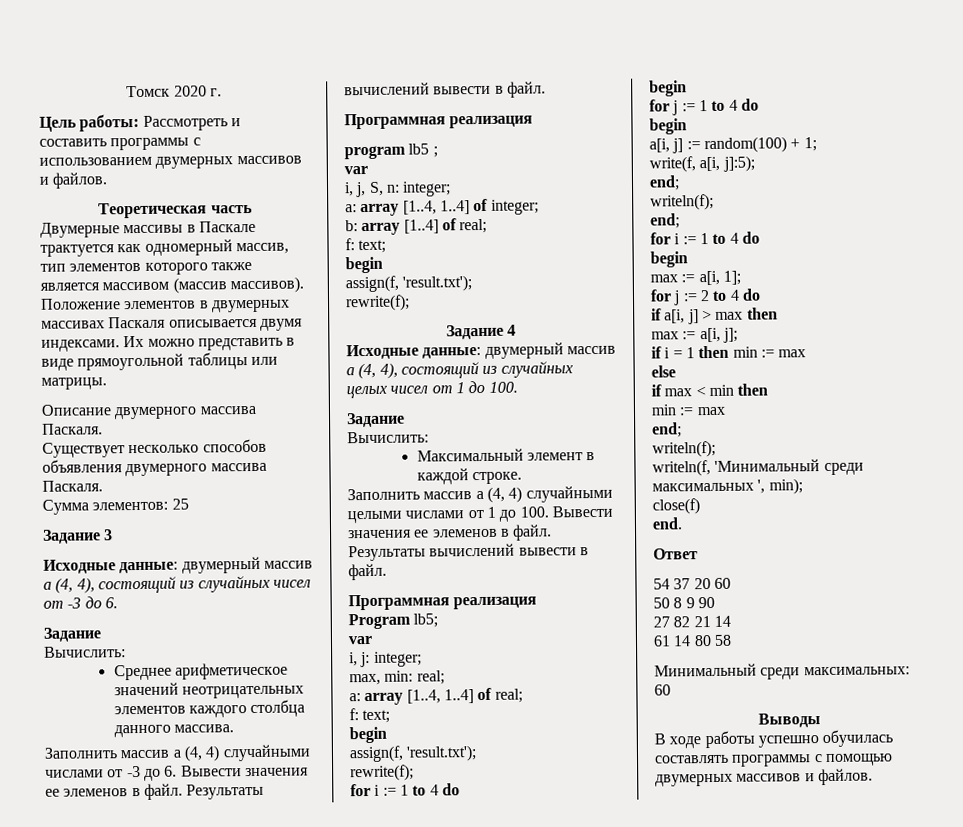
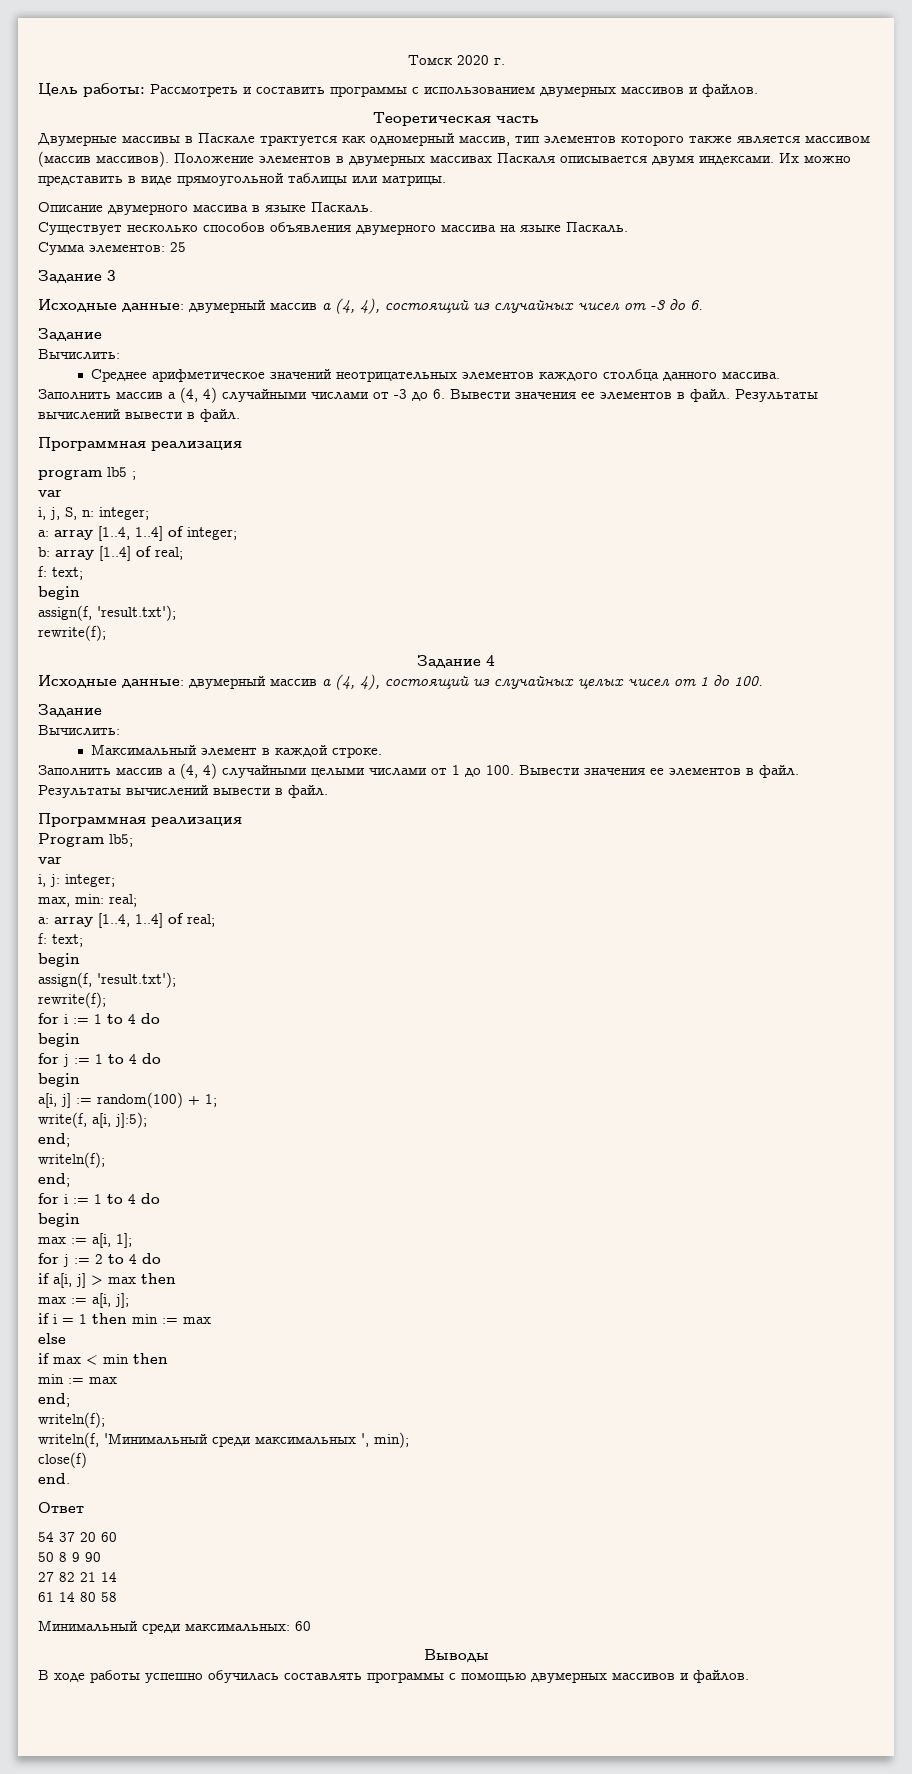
- Описание двумерного массива Паскаля.
+ Описание двумерного массива в языке Паскаль.
- Существует несколько способов объявления двумерного массива Паскаля.
+ Существует несколько способов объявления двумерного массива на языке Паскаль.
- Заполнить массив а (4, 4) случайными числами от -3 до 6. Вывести значения ее элеменов в файл.
+ Заполнить массив а (4, 4) случайными числами от -3 до 6. Вывести значения ее элементов в файл.
- Заполнить массив а (4, 4) случайными целыми числами от 1 до 100. Вывести значения ее элеменов в файл.
+ Заполнить массив а (4, 4) случайными целыми числами от 1 до 100. Вывести значения ее элементов в файл.

